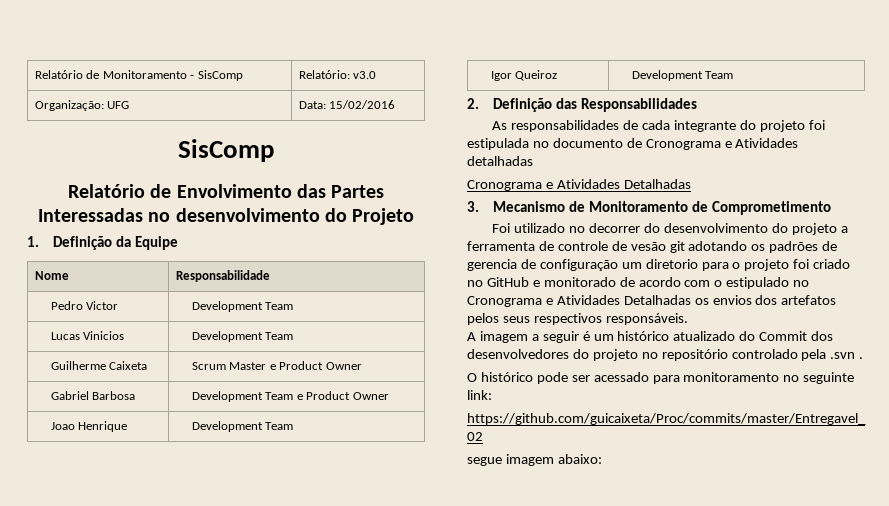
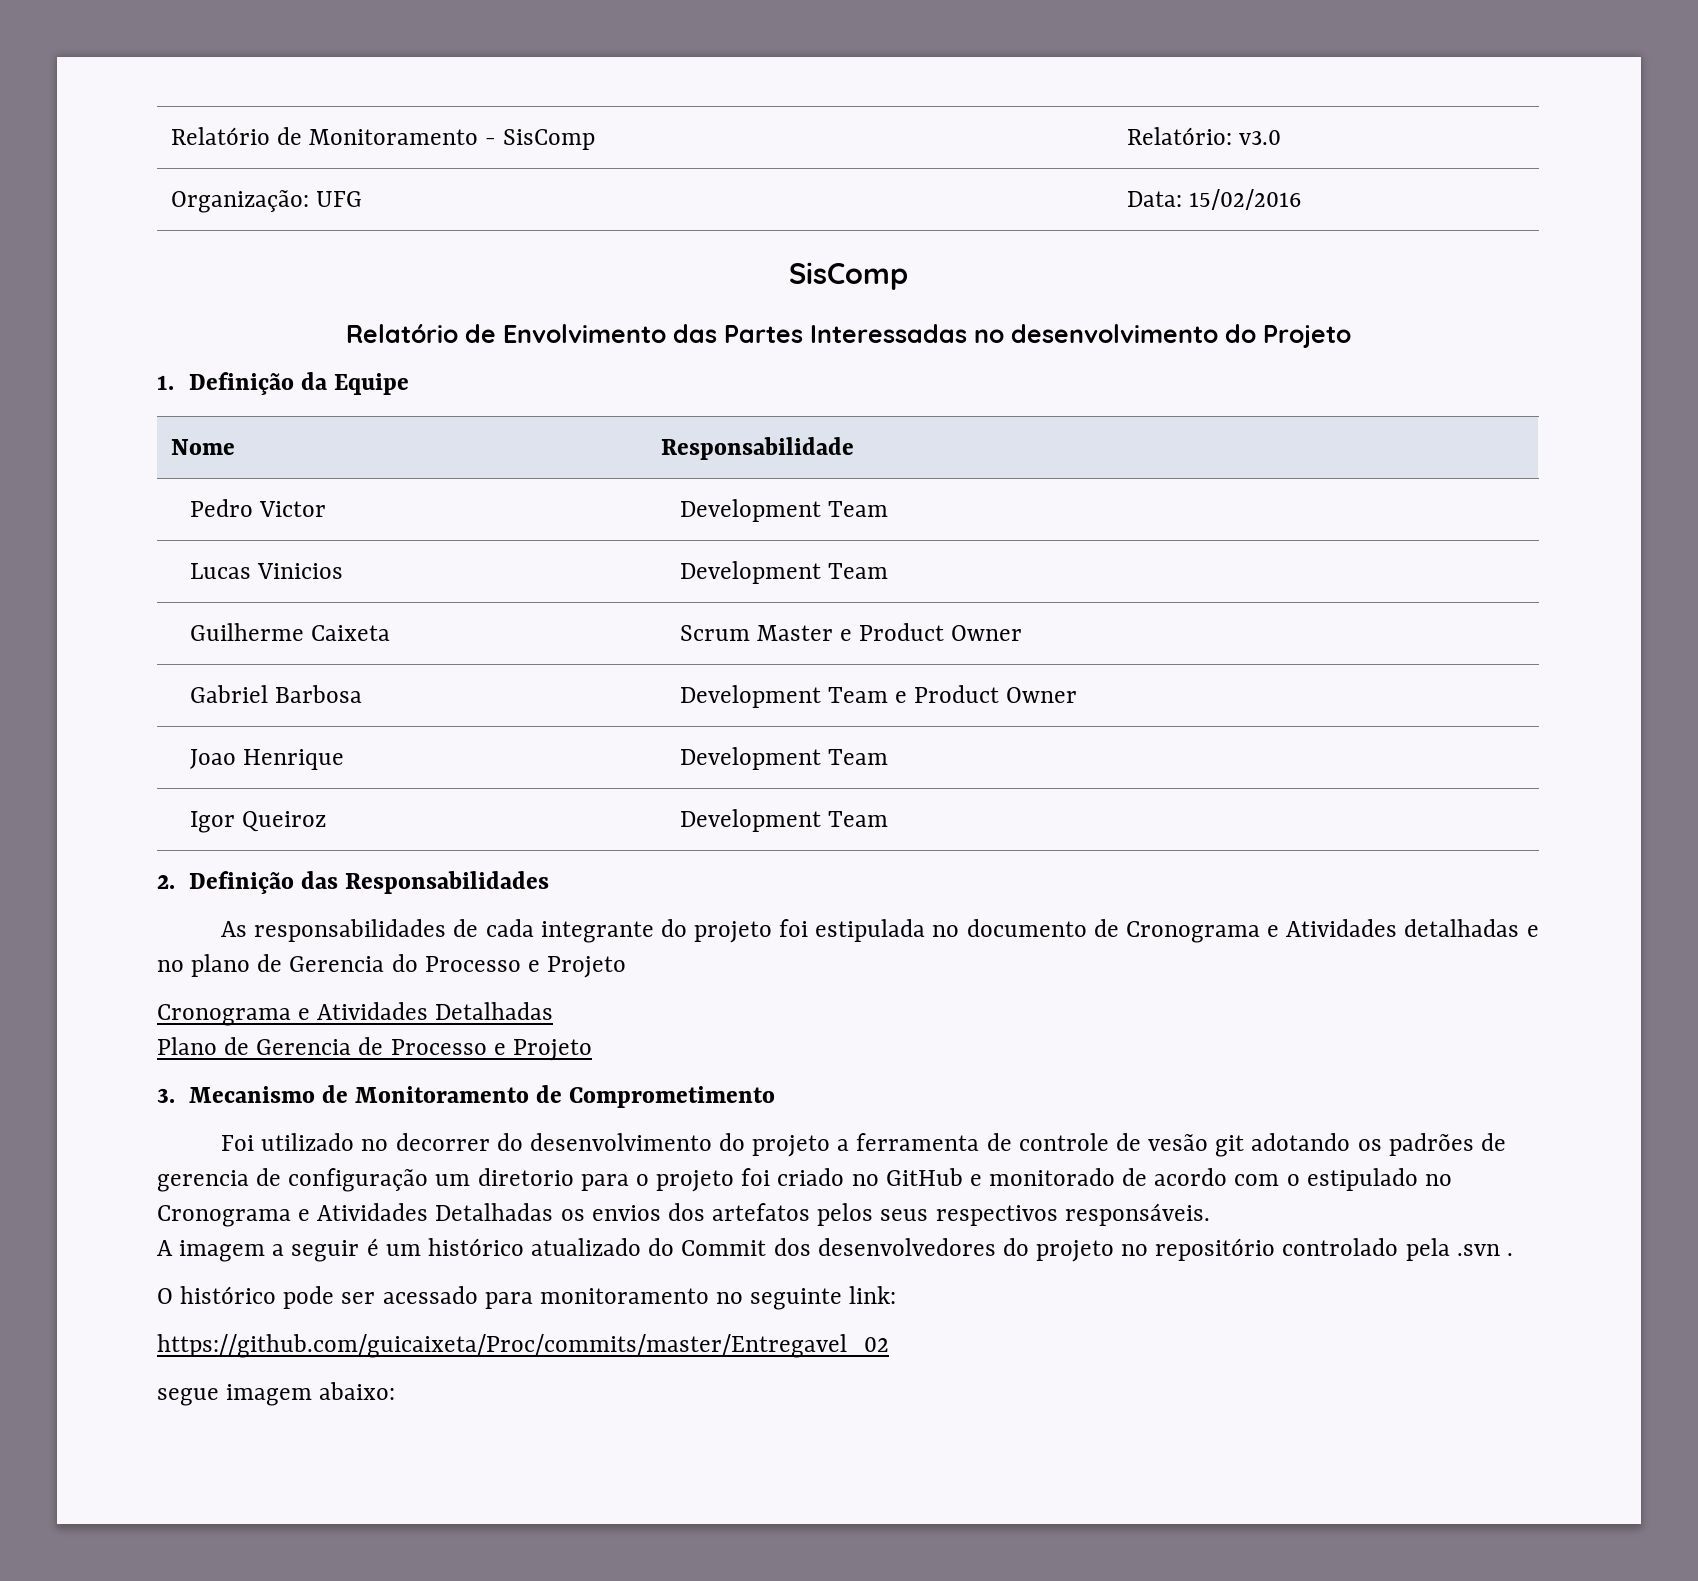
- As responsabilidades de cada integrante do projeto foi estipulada no documento de Cronograma e Atividades detalhadas
+ As responsabilidades de cada integrante do projeto foi estipulada no documento de Cronograma e Atividades detalhadas e no plano de Gerencia do Processo e Projeto
  Cronograma e Atividades Detalhadas
+ Plano de Gerencia de Processo e Projeto

